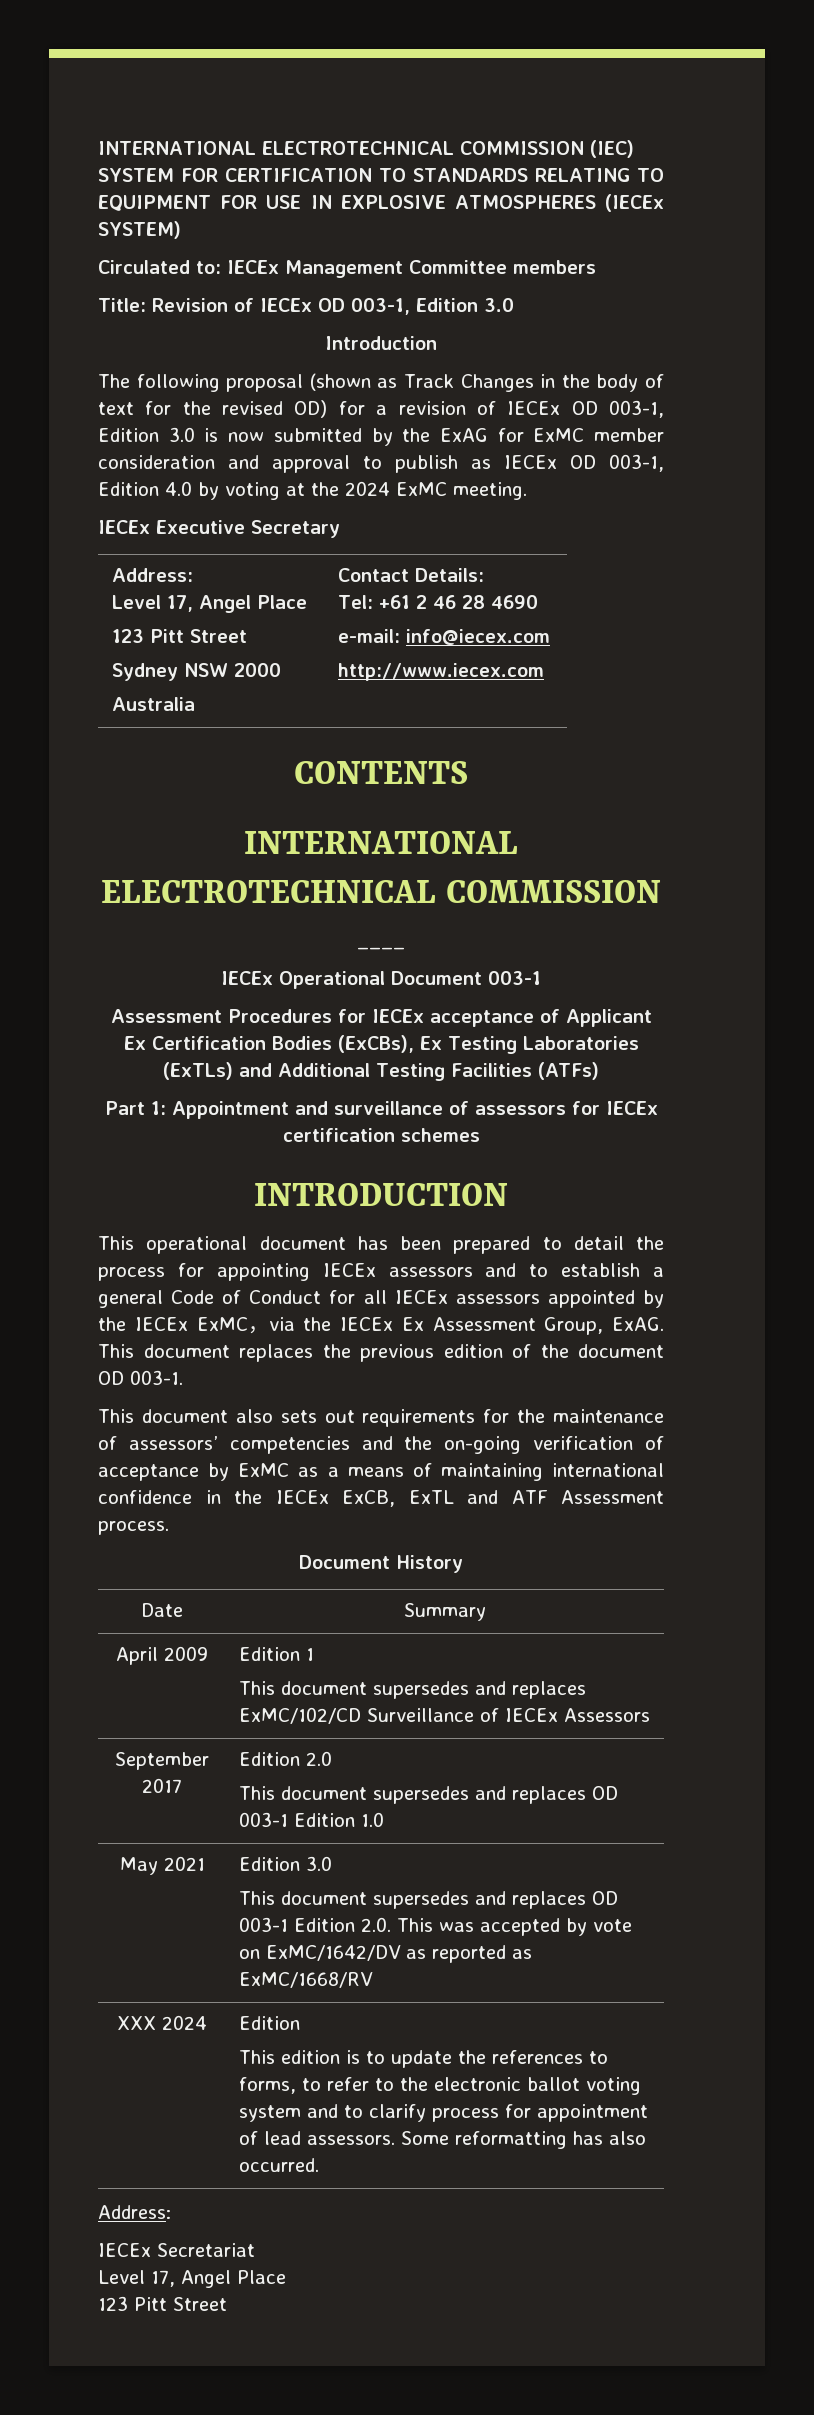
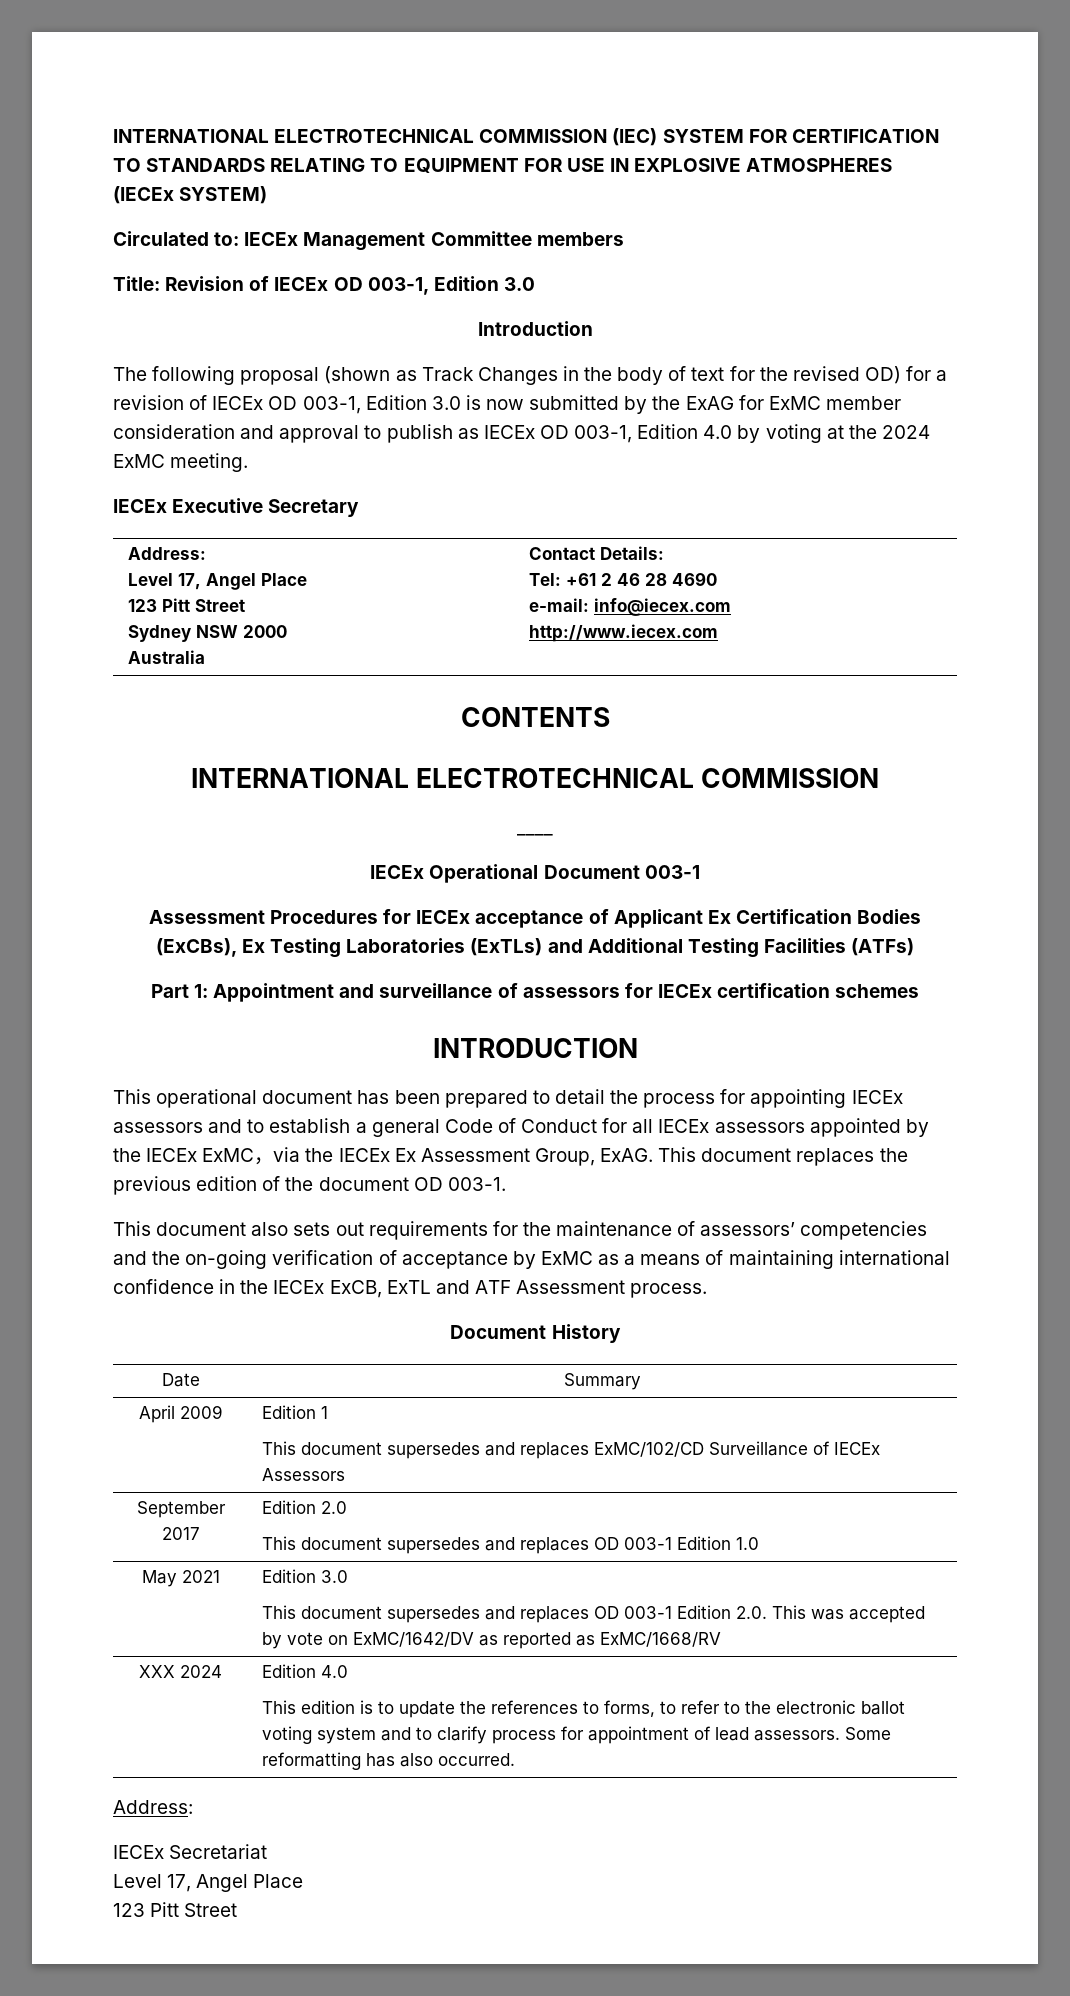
- XXX 2024 | Edition
+ XXX 2024 | Edition 4.0

